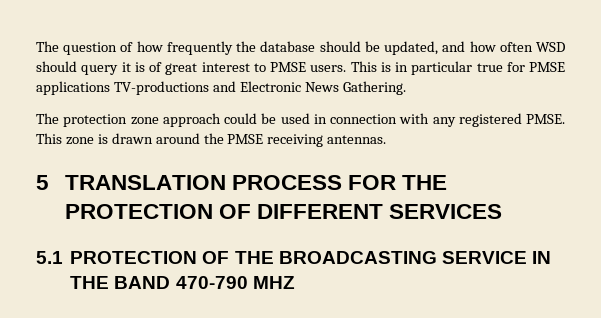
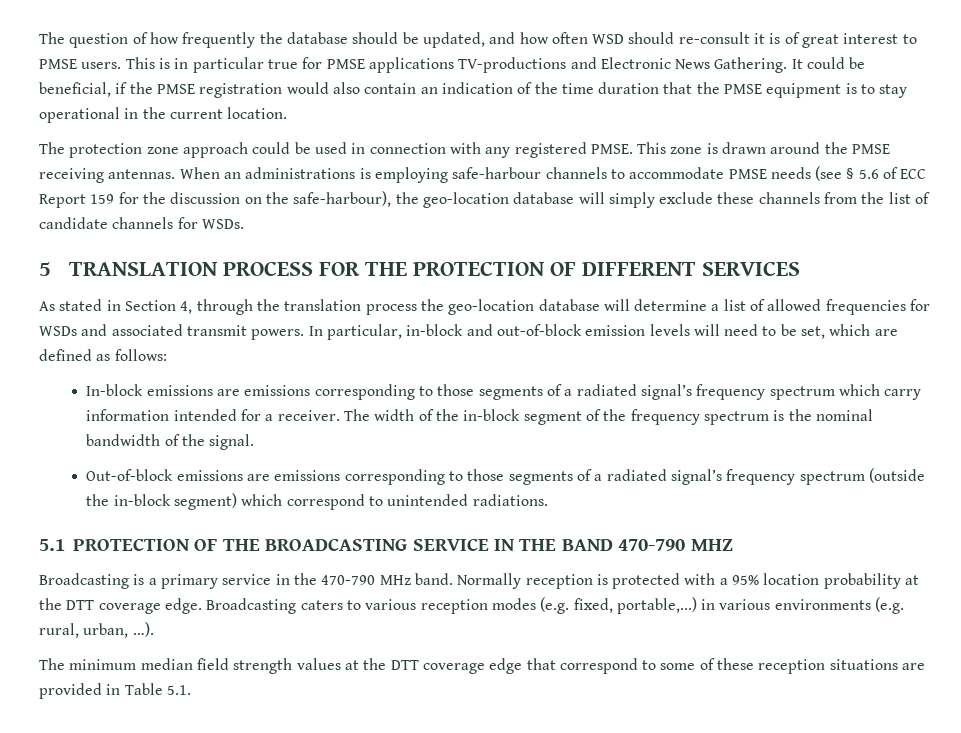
- The question of how frequently the database should be updated, and how often WSD should query it is of great interest to PMSE users.
+ The question of how frequently the database should be updated, and how often WSD should re-consult it is of great interest to PMSE users.
+ It could be beneficial, if the PMSE registration would also contain an indication of the time duration that the PMSE equipment is to stay operational in the current location.
+ When an administrations is employing safe-harbour channels to accommodate PMSE needs (see § 5.6 of ECC Report 159 for the discussion on the safe-harbour), the geo-location database will simply exclude these channels from the list of candidate channels for WSDs.
+ As stated in Section 4, through the translation process the geo-location database will determine a list of allowed frequencies for WSDs and associated transmit powers. In particular, in-block and out-of-block emission levels will need to be set, which are defined as follows:
+ In-block emissions are emissions corresponding to those segments of a radiated signal’s frequency spectrum which carry information intended for a receiver. The width of the in-block segment of the frequency spectrum is the nominal bandwidth of the signal.
+ Out-of-block emissions are emissions corresponding to those segments of a radiated signal’s frequency spectrum (outside the in-block segment) which correspond to unintended radiations.
+ Broadcasting is a primary service in the 470-790 MHz band. Normally reception is protected with a 95% location probability at the DTT coverage edge. Broadcasting caters to various reception modes (e.g. fixed, portable,...) in various environments (e.g. rural, urban, …).
+ The minimum median field strength values at the DTT coverage edge that correspond to some of these reception situations are provided in Table 5.1.

